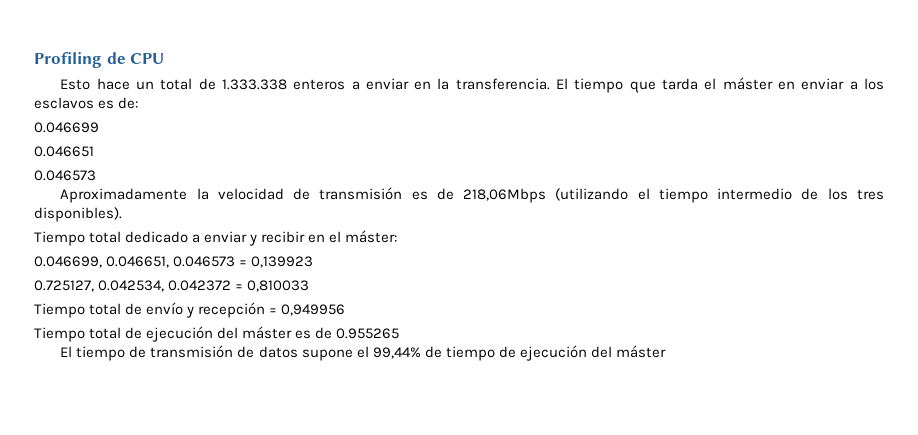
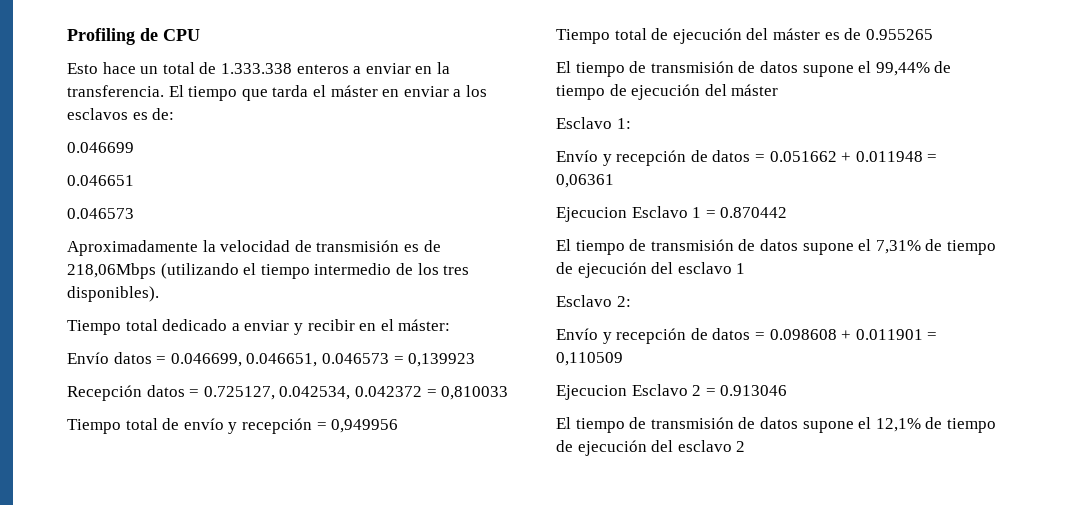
- 0.046699, 0.046651, 0.046573 = 0,139923
+ Envío datos = 0.046699, 0.046651, 0.046573 = 0,139923
- 0.725127, 0.042534, 0.042372 = 0,810033
+ Recepción datos = 0.725127, 0.042534, 0.042372 = 0,810033
+ Esclavo 1:
+ Envío y recepción de datos = 0.051662 + 0.011948 = 0,06361
+ Ejecucion Esclavo 1 = 0.870442
+ El tiempo de transmisión de datos supone el 7,31% de tiempo de ejecución del esclavo 1
+ Esclavo 2:
+ Envío y recepción de datos = 0.098608 + 0.011901 = 0,110509
+ Ejecucion Esclavo 2 = 0.913046
+ El tiempo de transmisión de datos supone el 12,1% de tiempo de ejecución del esclavo 2

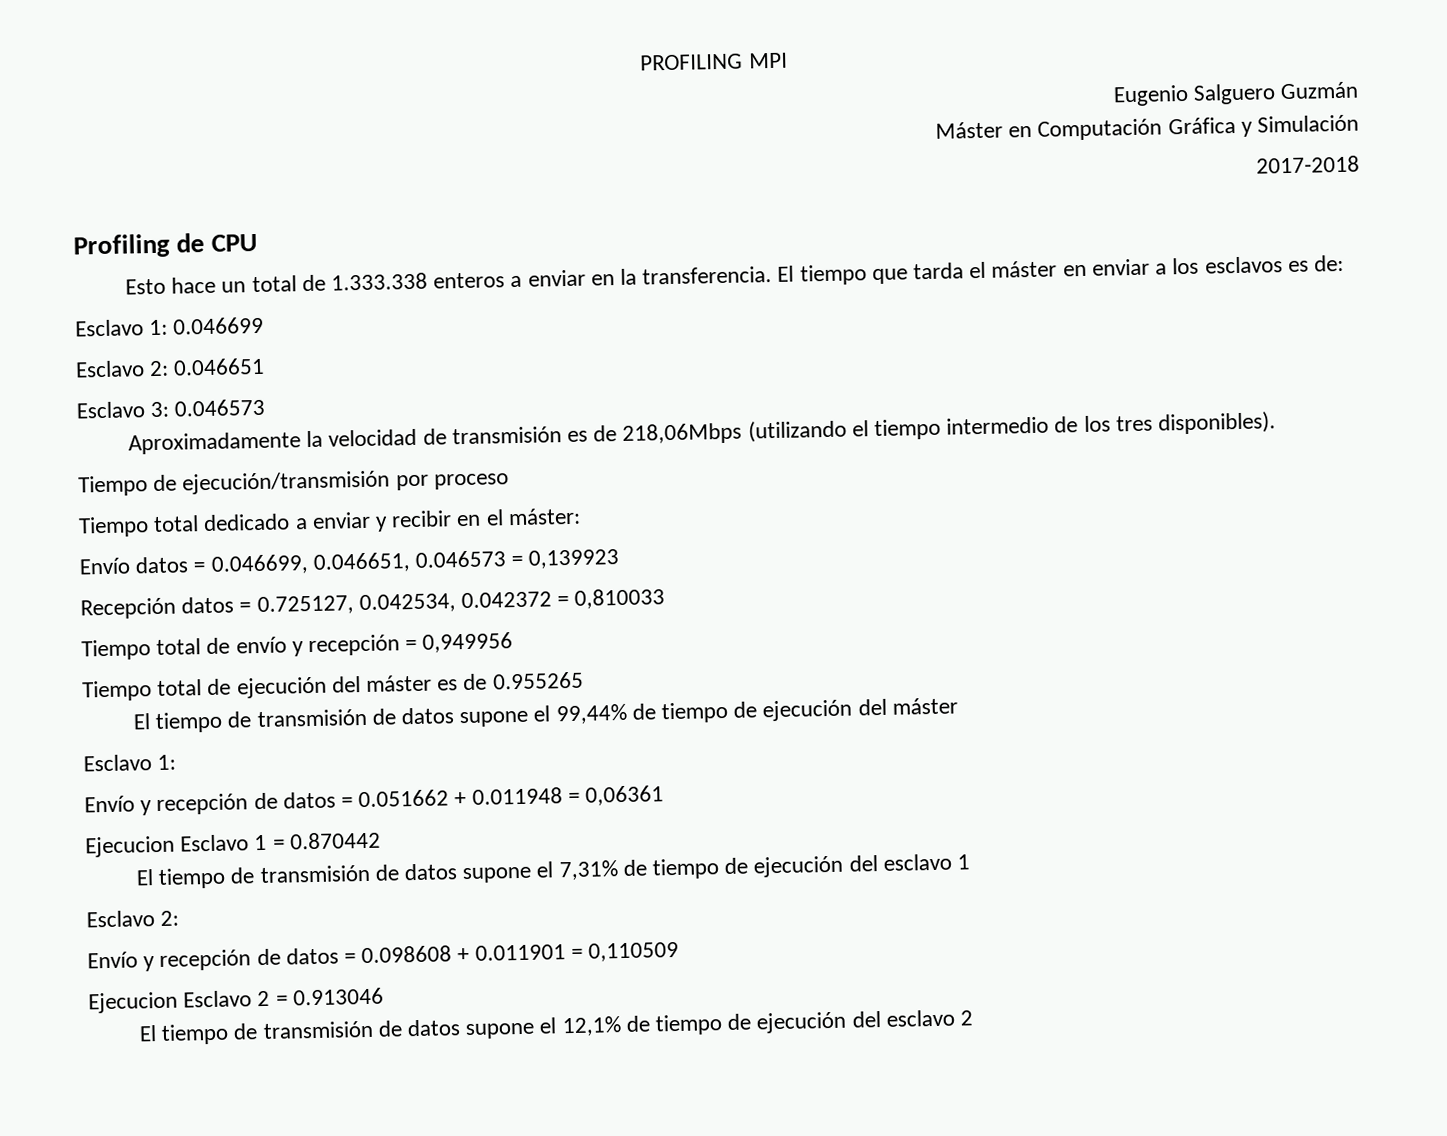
+ PROFILING MPI
+ Eugenio Salguero Guzmán
+ Máster en Computación Gráfica y Simulación
+ 2017-2018
- 0.046699
+ Esclavo 1: 0.046699
- 0.046651
- 0.046573
+ Esclavo 2: 0.046651
+ Esclavo 3: 0.046573
+ Tiempo de ejecución/transmisión por proceso

